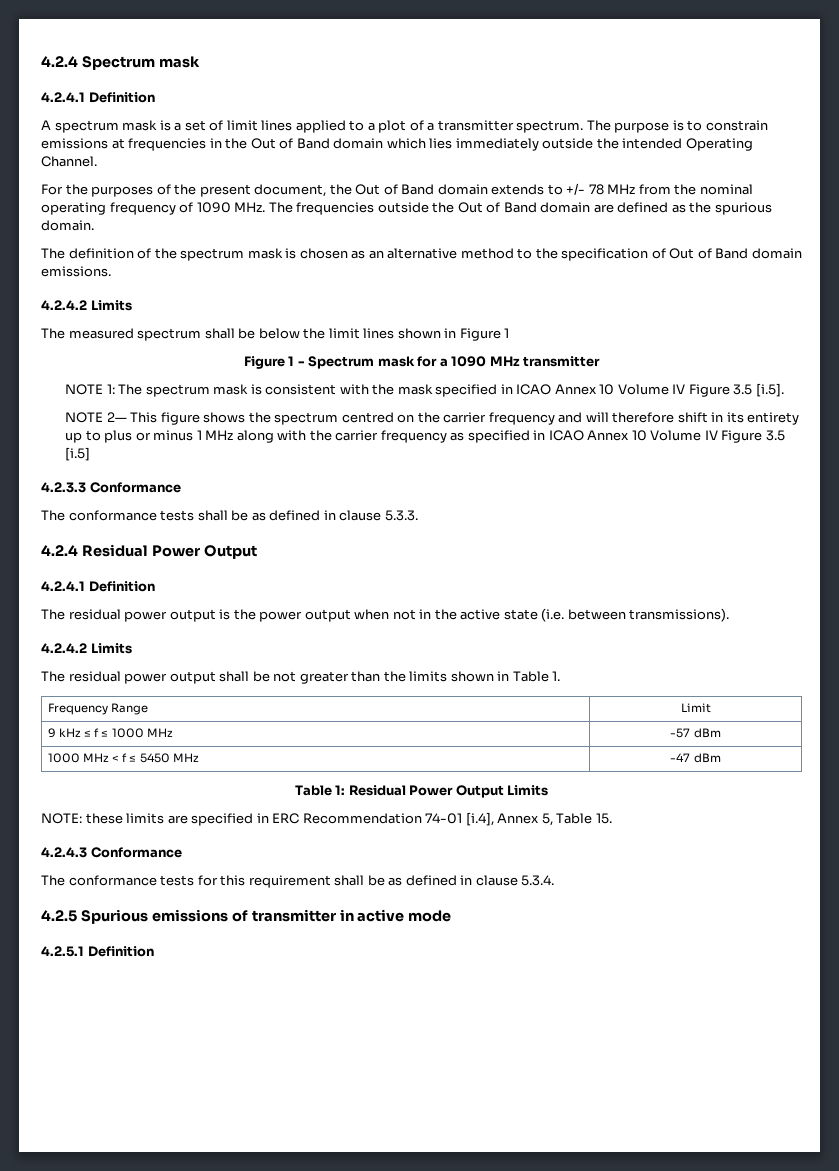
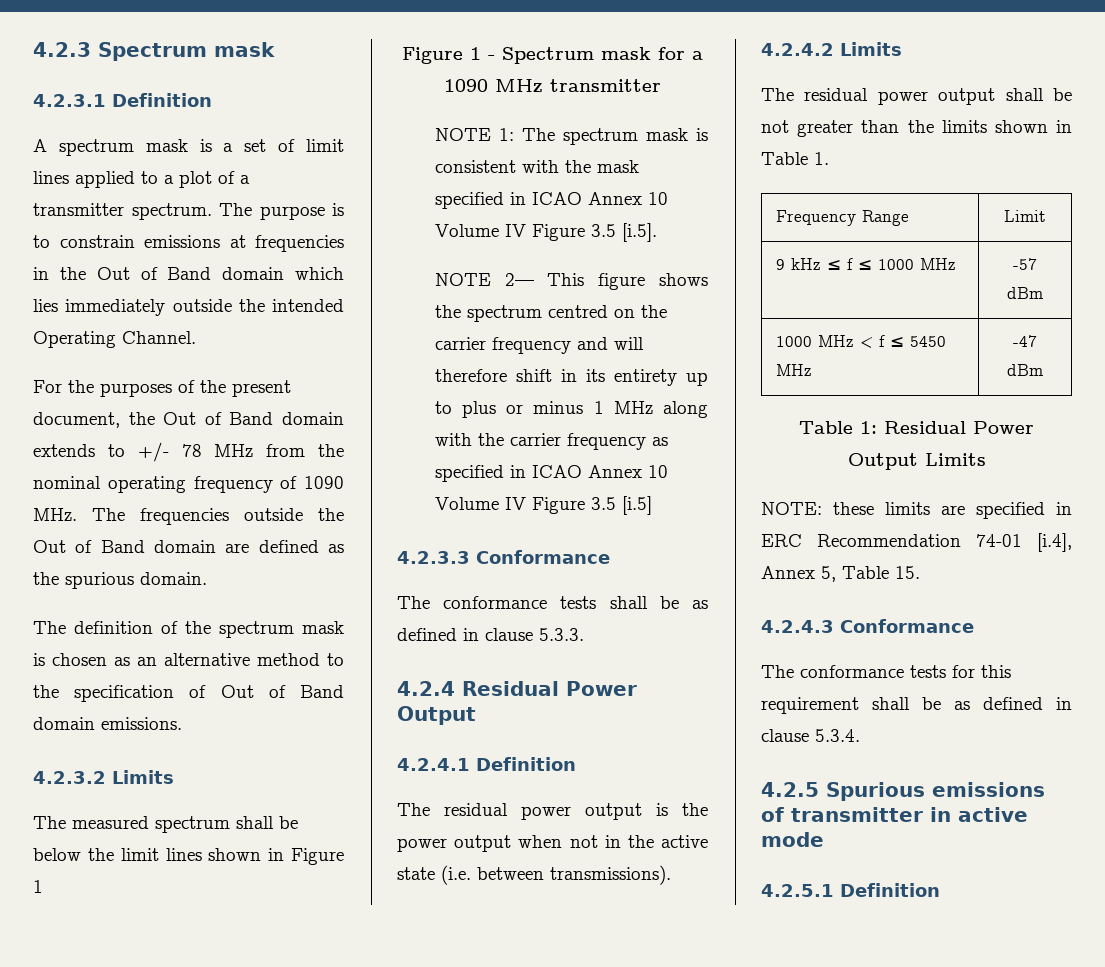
- 4.2.4 Spectrum mask
- 4.2.4.1 Definition
+ 4.2.3 Spectrum mask
+ 4.2.3.1 Definition
  The definition of the spectrum mask is chosen as an alternative method to the specification of Out of Band domain emissions.
- 4.2.4.2 Limits
+ 4.2.3.2 Limits

